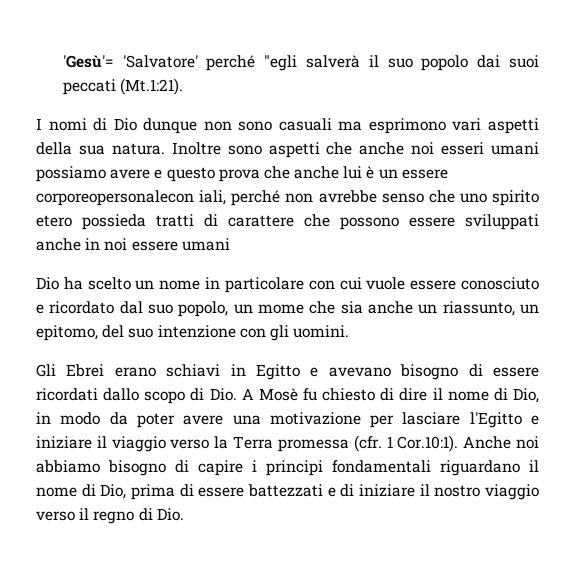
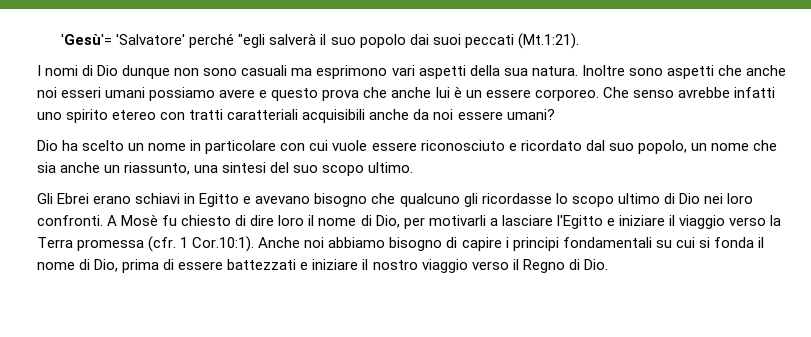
- Inoltre sono aspetti che anche noi esseri umani possiamo avere e questo prova che anche lui è un essere corporeopersonalecon iali, perché non avrebbe senso che uno spirito etero possieda tratti di carattere che possono essere sviluppati anche in noi essere umani
+ Inoltre sono aspetti che anche noi esseri umani possiamo avere e questo prova che anche lui è un essere corporeo. Che senso avrebbe infatti uno spirito etereo con tratti caratteriali acquisibili anche da noi essere umani?
- Dio ha scelto un nome in particolare con cui vuole essere conosciuto e ricordato dal suo popolo, un mome che sia anche un riassunto, un epitomo, del suo intenzione con gli uomini.
+ Dio ha scelto un nome in particolare con cui vuole essere riconosciuto e ricordato dal suo popolo, un nome che sia anche un riassunto, una sintesi del suo scopo ultimo.
- Gli Ebrei erano schiavi in Egitto e avevano bisogno di essere ricordati dallo scopo di Dio. A Mosè fu chiesto di dire il nome di Dio, in modo da poter avere una motivazione per lasciare l'Egitto e iniziare il viaggio verso la Terra promessa (cfr.
+ Gli Ebrei erano schiavi in Egitto e avevano bisogno che qualcuno gli ricordasse lo scopo ultimo di Dio nei loro confronti. A Mosè fu chiesto di dire loro il nome di Dio, per motivarli a lasciare l'Egitto e iniziare il viaggio verso la Terra promessa (cfr.
- 1 Cor.10:1). Anche noi abbiamo bisogno di capire i principi fondamentali riguardano il nome di Dio, prima di essere battezzati e di iniziare il nostro viaggio verso il regno di Dio.
+ 1 Cor.10:1). Anche noi abbiamo bisogno di capire i principi fondamentali su cui si fonda il nome di Dio, prima di essere battezzati e iniziare il nostro viaggio verso il Regno di Dio.

